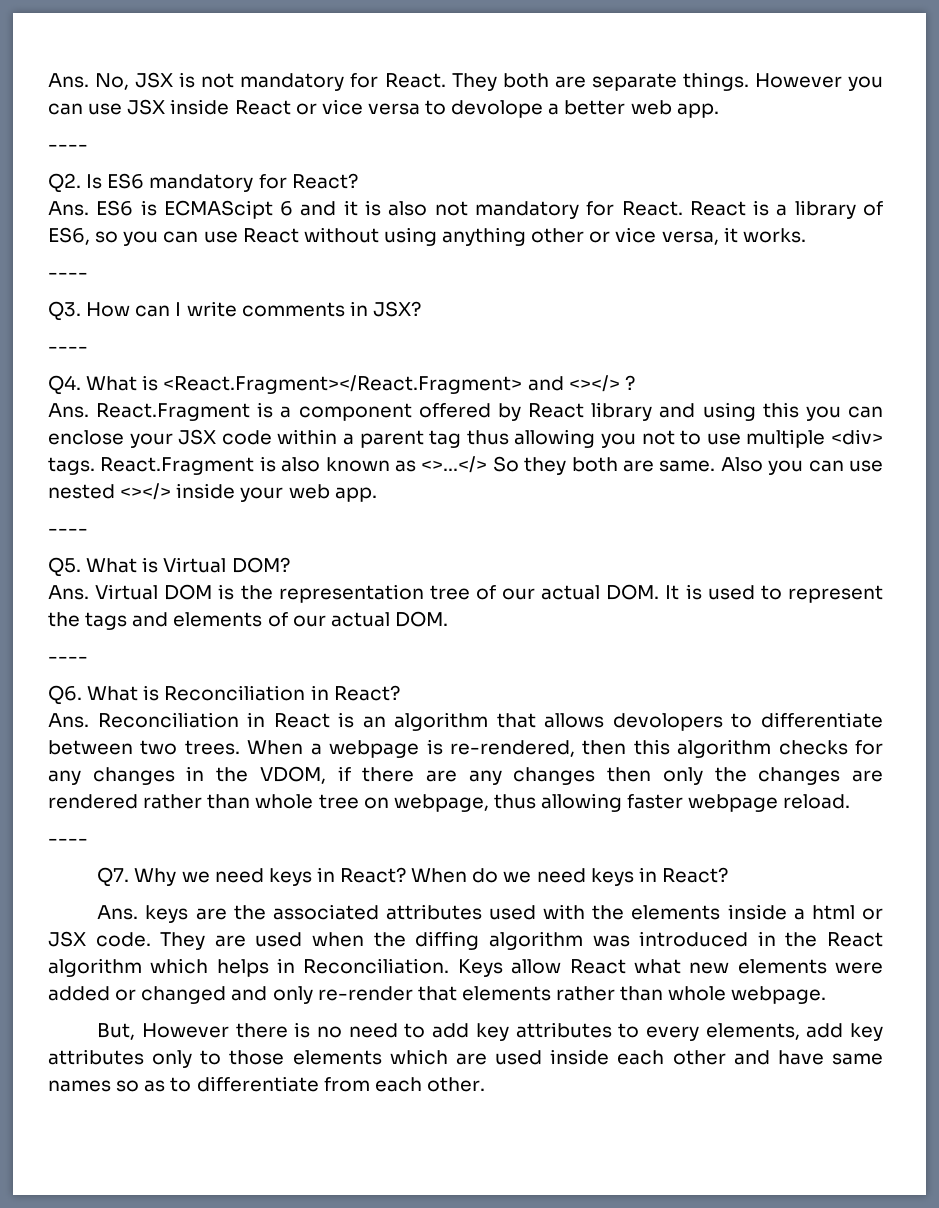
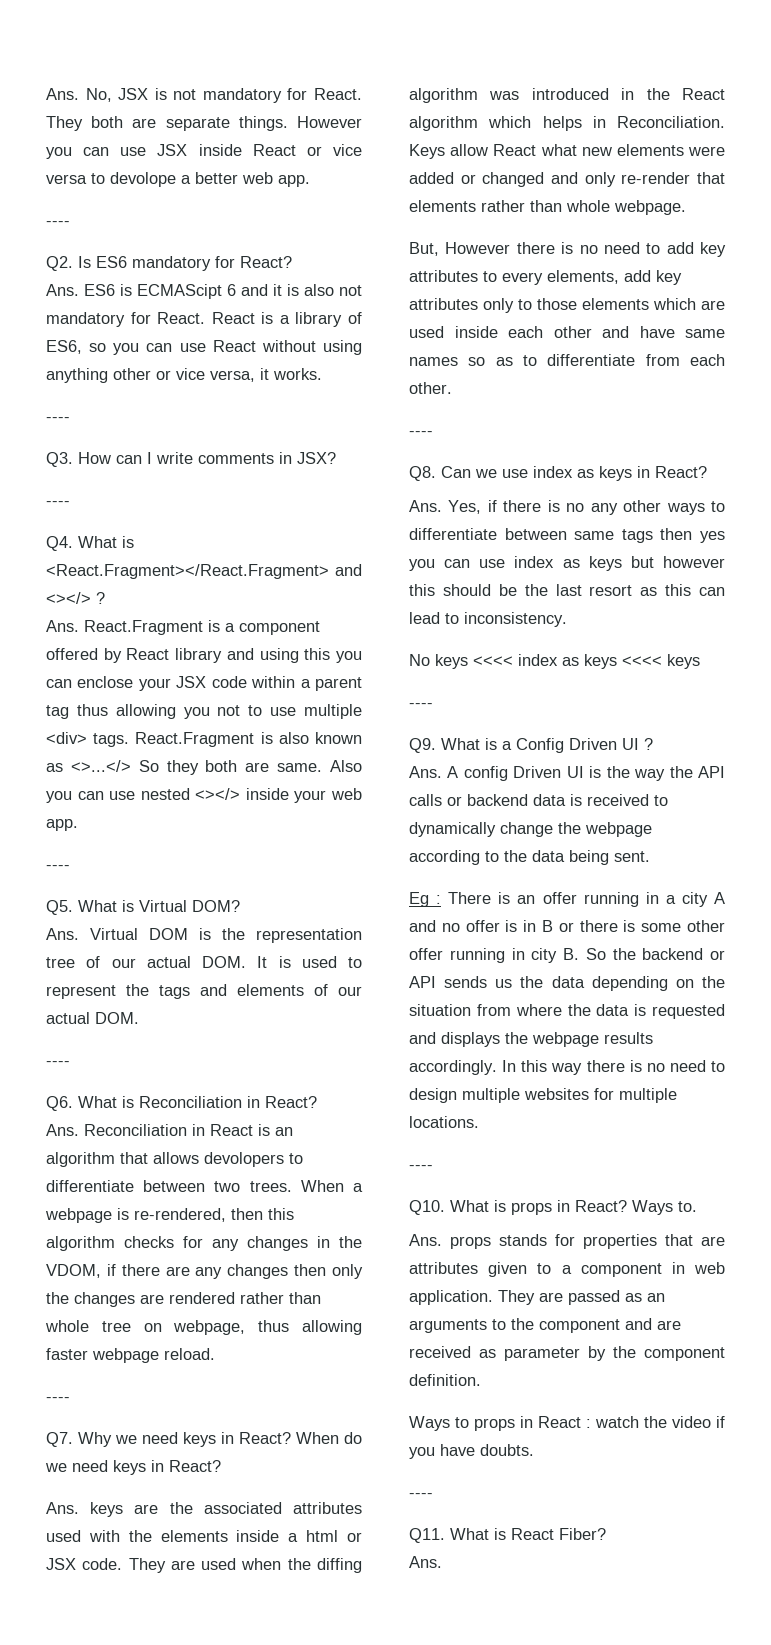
  But, However there is no need to add key attributes to every elements, add key attributes only to those elements which are used inside each other and have same names so as to differentiate from each other.
+ ----
+ Q8. Can we use index as keys in React?
+ Ans. Yes, if there is no any other ways to differentiate between same tags then yes you can use index as keys but however this should be the last resort as this can lead to inconsistency.
+ No keys <<<< index as keys <<<< keys
+ ----
+ Q9. What is a Config Driven UI ?
+ Ans. A config Driven UI is the way the API calls or backend data is received to dynamically change the webpage according to the data being sent.
+ Eg : There is an offer running in a city A and no offer is in B or there is some other offer running in city B. So the backend or API sends us the data depending on the situation from where the data is requested and displays the webpage results accordingly. In this way there is no need to design multiple websites for multiple locations.
+ ----
+ Q10. What is props in React? Ways to.
+ Ans. props stands for properties that are attributes given to a component in web application. They are passed as an arguments to the component and are received as parameter by the component definition.
+ Ways to props in React : watch the video if you have doubts.
+ ----
+ Q11. What is React Fiber?
+ Ans.

